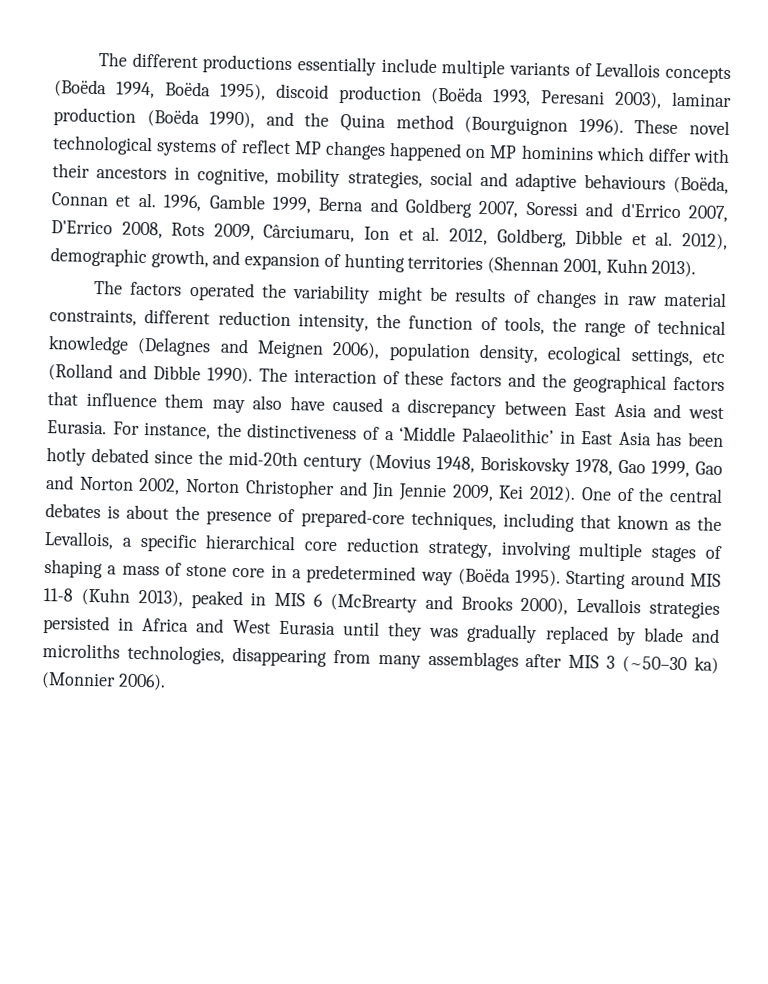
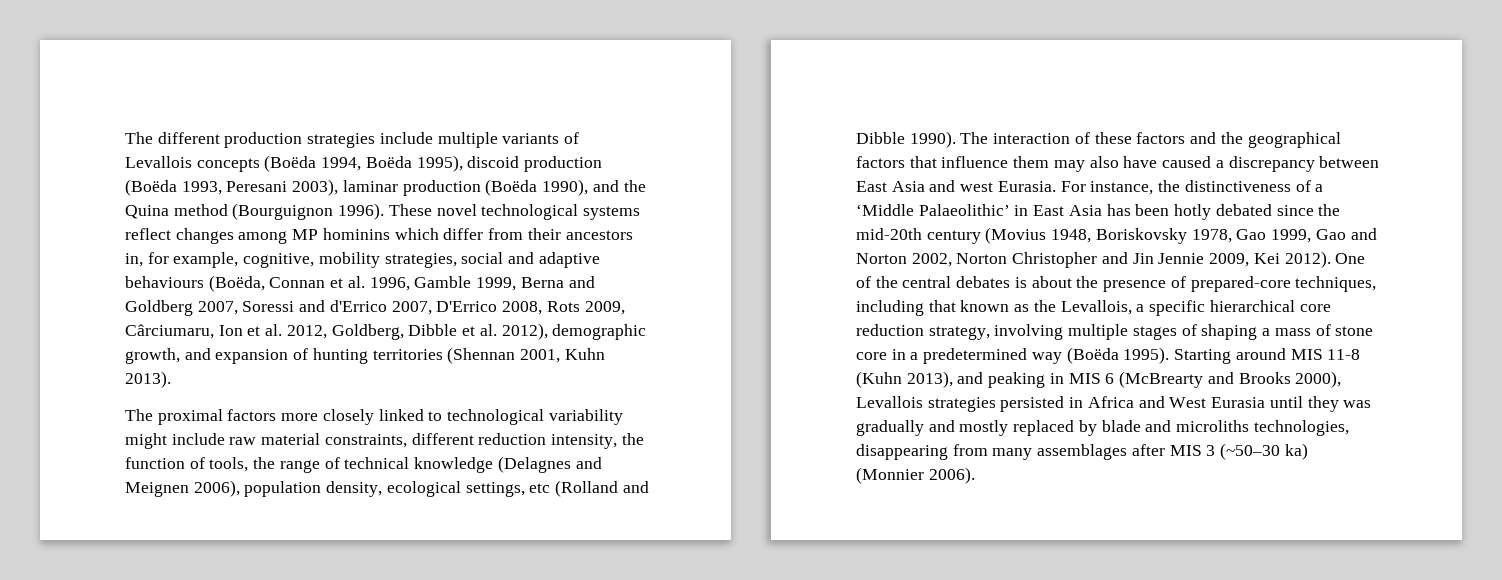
- The different productions essentially include multiple variants of Levallois concepts (Boëda 1994, Boëda 1995), discoid production (Boëda 1993, Peresani 2003), laminar production (Boëda 1990), and the Quina method (Bourguignon 1996).
+ The different production strategies include multiple variants of Levallois concepts (Boëda 1994, Boëda 1995), discoid production (Boëda 1993, Peresani 2003), laminar production (Boëda 1990), and the Quina method (Bourguignon 1996).
- These novel technological systems of reflect MP changes happened on MP hominins which differ with their ancestors in cognitive, mobility strategies, social and adaptive behaviours (Boëda, Connan et al. 1996, Gamble 1999, Berna and Goldberg 2007, Soressi and d'Errico 2007, D'Errico 2008, Rots 2009, Cârciumaru, Ion et al. 2012, Goldberg, Dibble et al. 2012), demographic growth, and expansion of hunting territories (Shennan 2001, Kuhn 2013).
+ These novel technological systems reflect changes among MP hominins which differ from their ancestors in, for example, cognitive, mobility strategies, social and adaptive behaviours (Boëda, Connan et al. 1996, Gamble 1999, Berna and Goldberg 2007, Soressi and d'Errico 2007, D'Errico 2008, Rots 2009, Cârciumaru, Ion et al. 2012, Goldberg, Dibble et al. 2012), demographic growth, and expansion of hunting territories (Shennan 2001, Kuhn 2013).
- The factors operated the variability might be results of changes in raw material constraints, different reduction intensity, the function of tools, the range of technical knowledge (Delagnes and Meignen 2006), population density, ecological settings, etc (Rolland and Dibble 1990).
+ The proximal factors more closely linked to technological variability might include raw material constraints, different reduction intensity, the function of tools, the range of technical knowledge (Delagnes and Meignen 2006), population density, ecological settings, etc (Rolland and Dibble 1990).
- Starting around MIS 11-8 (Kuhn 2013), peaked in MIS 6 (McBrearty and Brooks 2000), Levallois strategies persisted in Africa and West Eurasia until they was gradually replaced by blade and microliths technologies, disappearing from many assemblages after MIS 3 (~50–30 ka) (Monnier 2006).
+ Starting around MIS 11-8 (Kuhn 2013), and peaking in MIS 6 (McBrearty and Brooks 2000), Levallois strategies persisted in Africa and West Eurasia until they was gradually and mostly replaced by blade and microliths technologies, disappearing from many assemblages after MIS 3 (~50–30 ka) (Monnier 2006).

